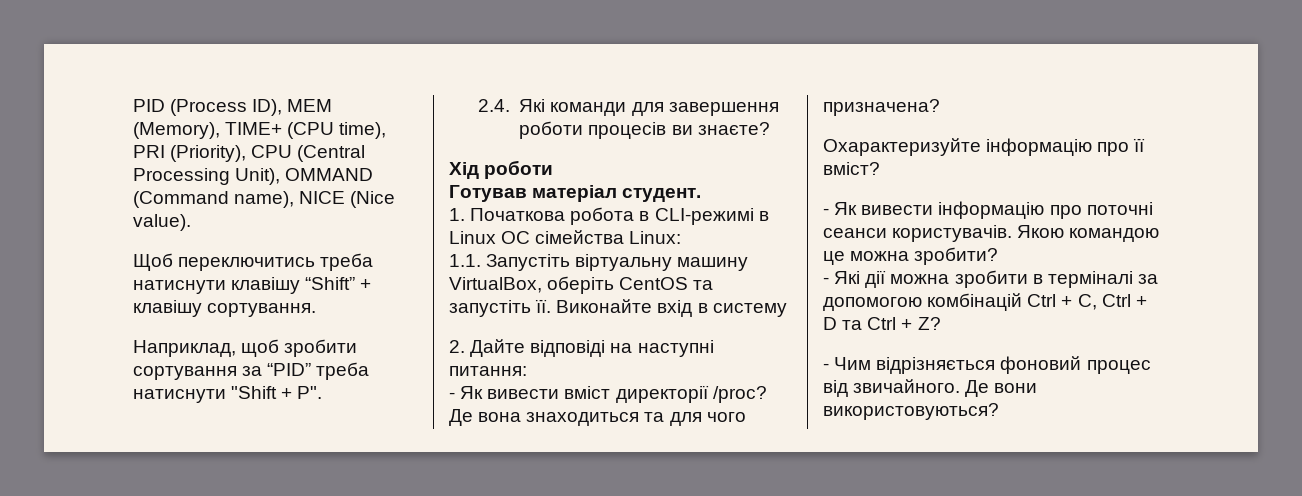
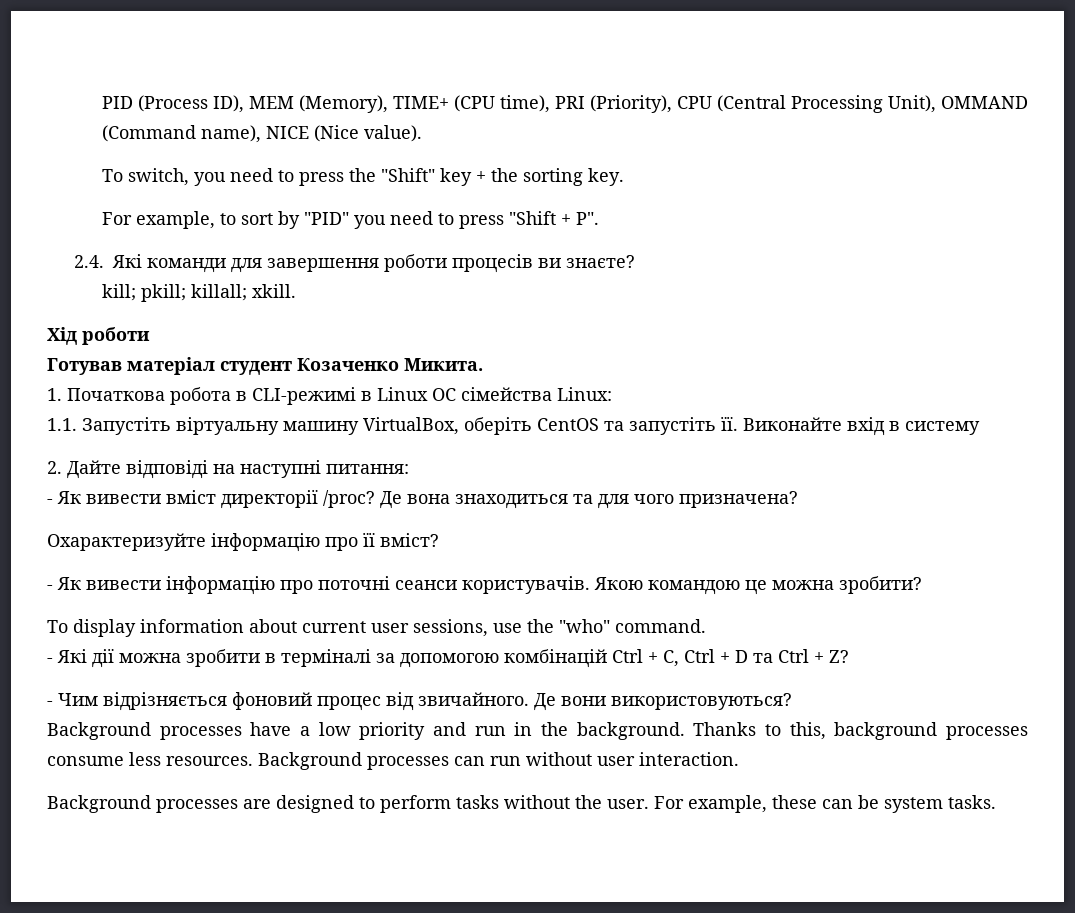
- Щоб переключитись треба натиснути клавішу “Shift” + клавішу сортування.
- Наприклад, щоб зробити сортування за “PID” треба натиснути "Shift + P".
+ To switch, you need to press the "Shift" key + the sorting key.
+ For example, to sort by "PID" you need to press "Shift + P".
+ kill; pkill; killall; xkill.
- Готував матеріал студент.
+ Готував матеріал студент Козаченко Микита.
+ To display information about current user sessions, use the "who" command.
+ Background processes have a low priority and run in the background. Thanks to this, background processes consume less resources. Background processes can run without user interaction.
+ Background processes are designed to perform tasks without the user. For example, these can be system tasks.

